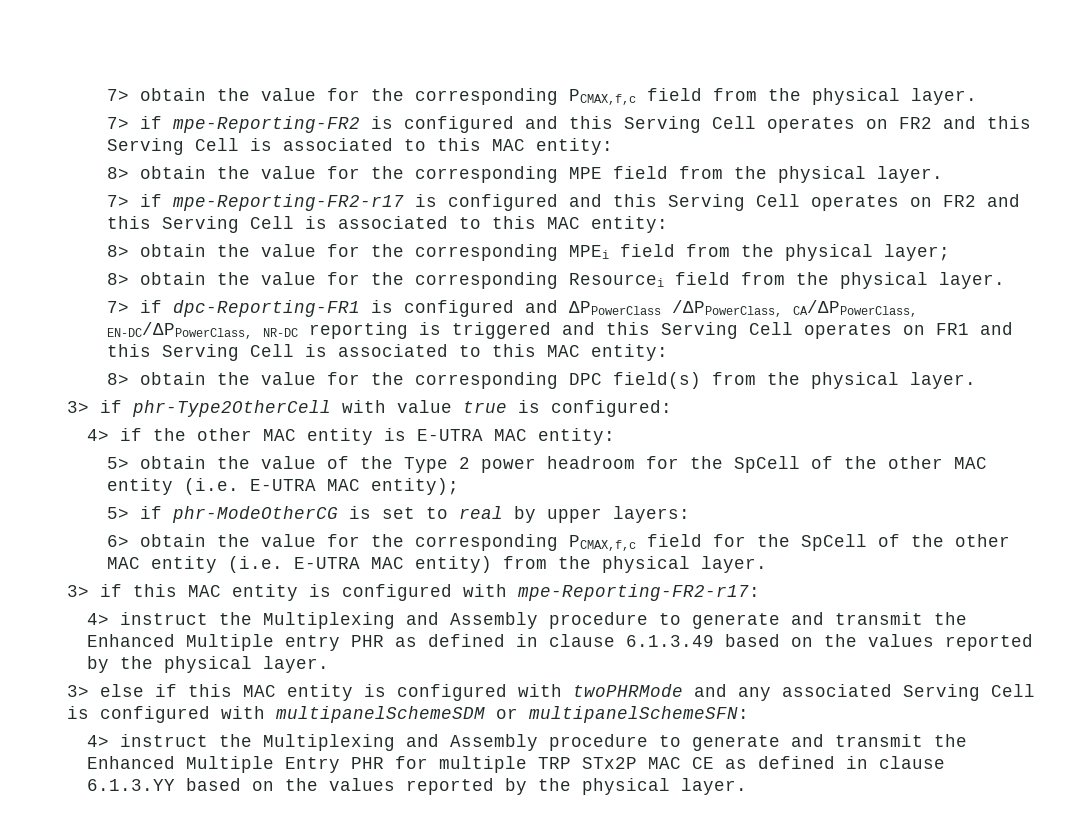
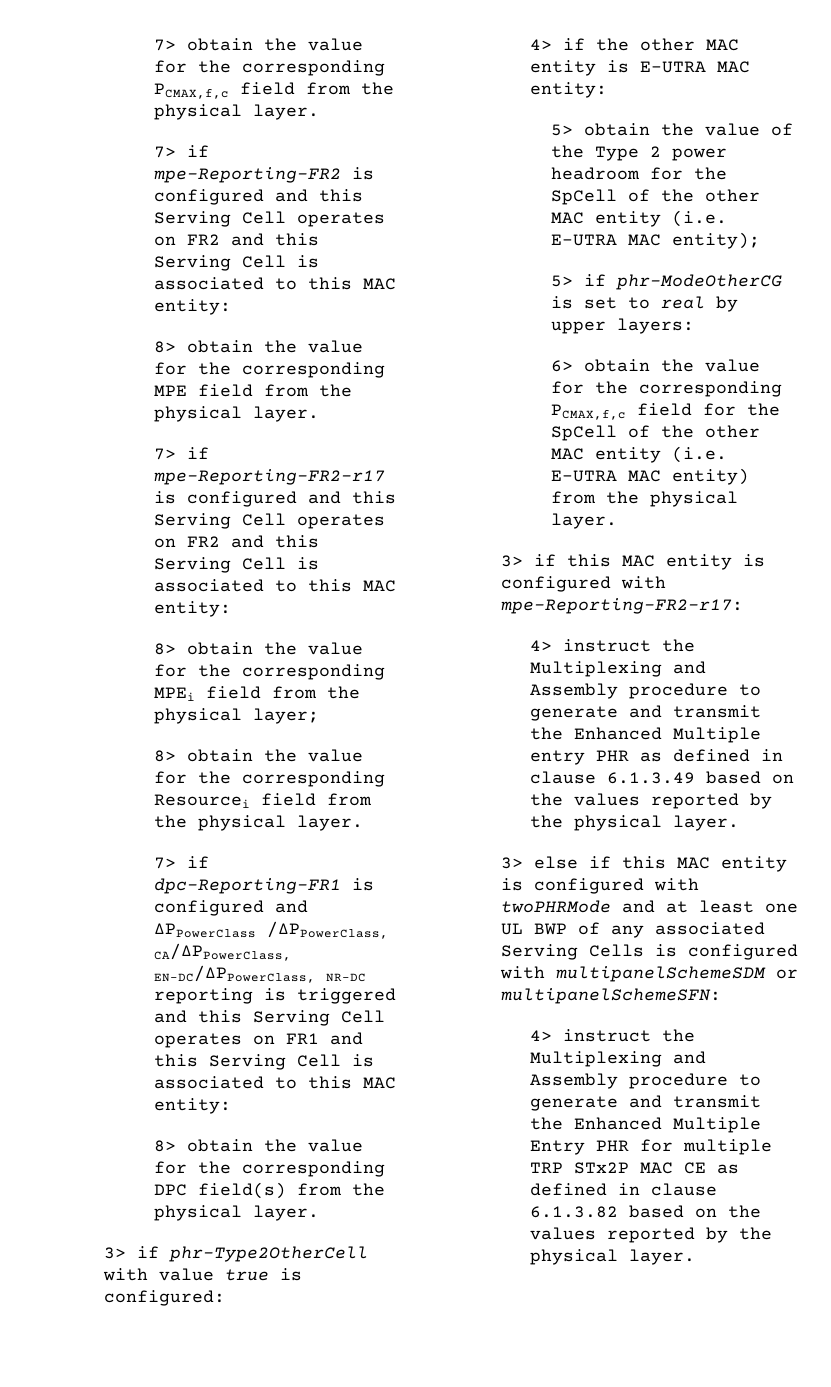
- 3> else if this MAC entity is configured with twoPHRMode and any associated Serving Cell is configured with multipanelSchemeSDM or multipanelSchemeSFN:
+ 3> else if this MAC entity is configured with twoPHRMode and at least one UL BWP of any associated Serving Cells is configured with multipanelSchemeSDM or multipanelSchemeSFN:
- 4> instruct the Multiplexing and Assembly procedure to generate and transmit the Enhanced Multiple Entry PHR for multiple TRP STx2P MAC CE as defined in clause 6.1.3.YY based on the values reported by the physical layer.
+ 4> instruct the Multiplexing and Assembly procedure to generate and transmit the Enhanced Multiple Entry PHR for multiple TRP STx2P MAC CE as defined in clause 6.1.3.82 based on the values reported by the physical layer.

